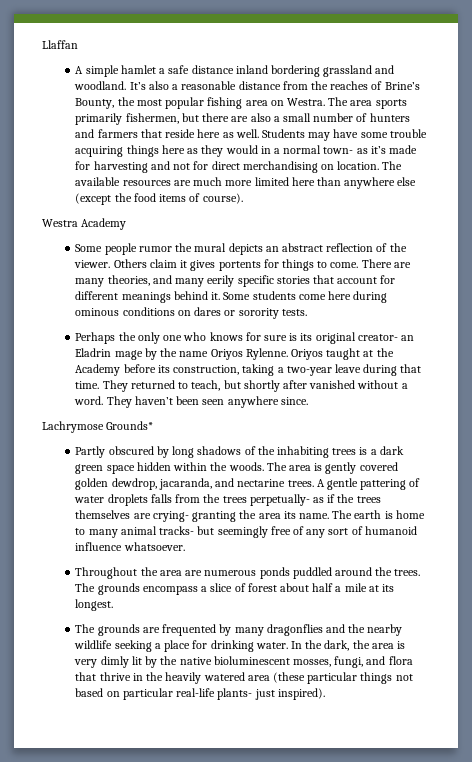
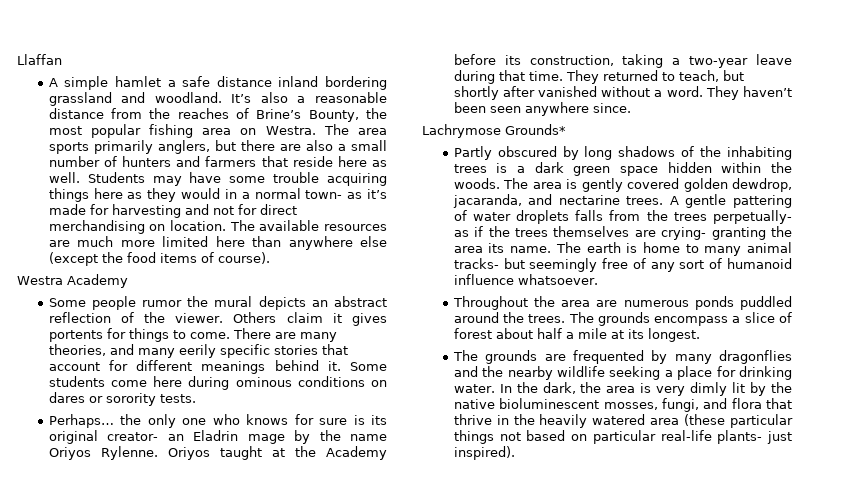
- The area sports primarily fishermen, but there are also a small number of hunters and farmers that reside here as well.
+ The area sports primarily anglers, but there are also a small number of hunters and farmers that reside here as well.
- Perhaps the only one who knows for sure is its original creator- an Eladrin mage by the name Oriyos Rylenne.
+ Perhaps… the only one who knows for sure is its original creator- an Eladrin mage by the name Oriyos Rylenne.

